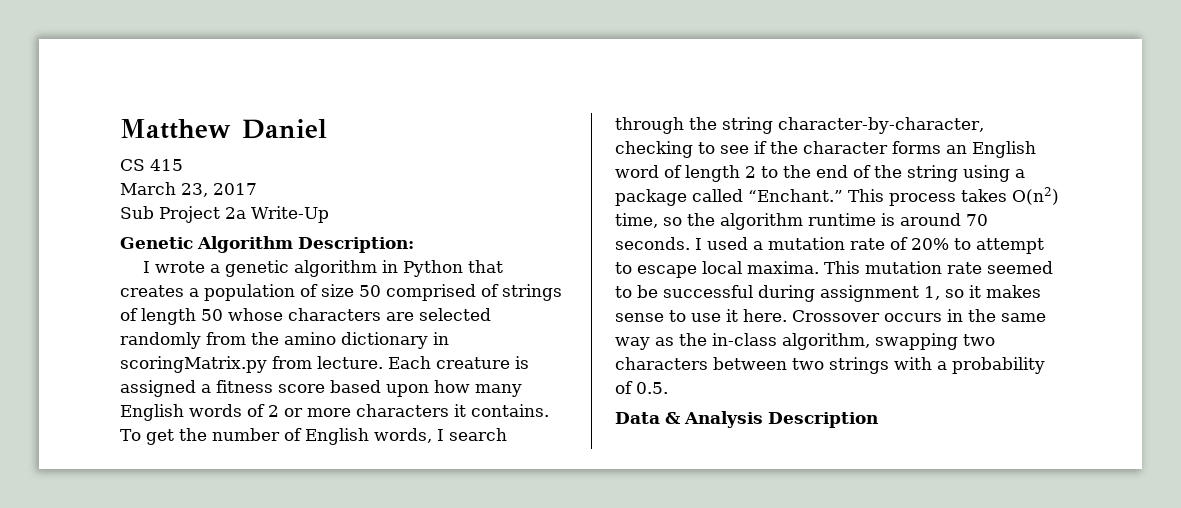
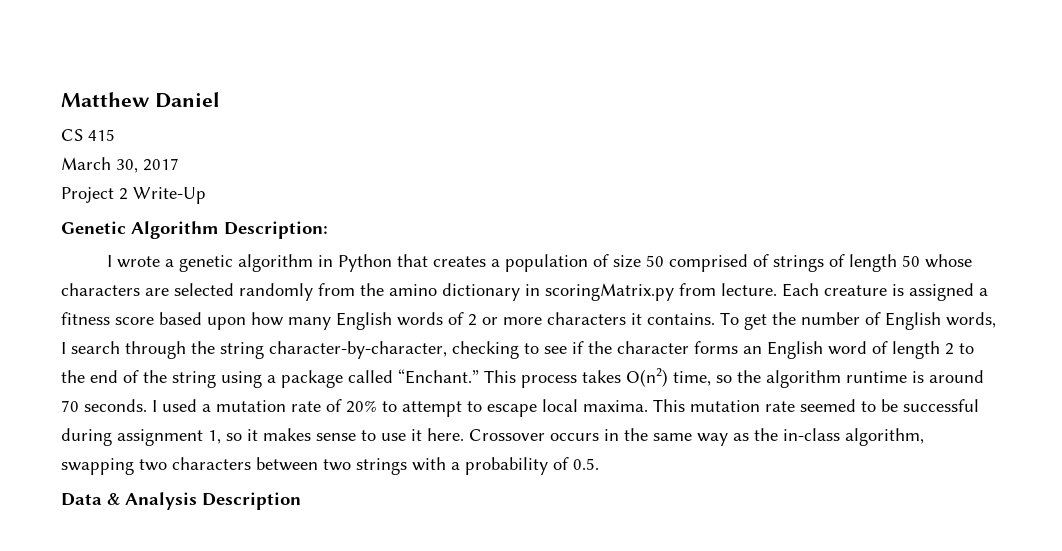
- March 23, 2017
+ March 30, 2017
- Sub Project 2a Write-Up
+ Project 2 Write-Up

